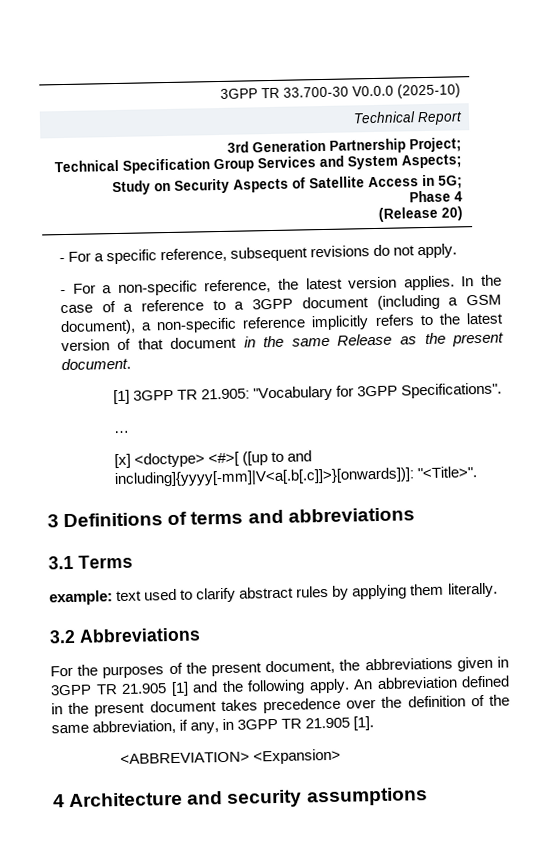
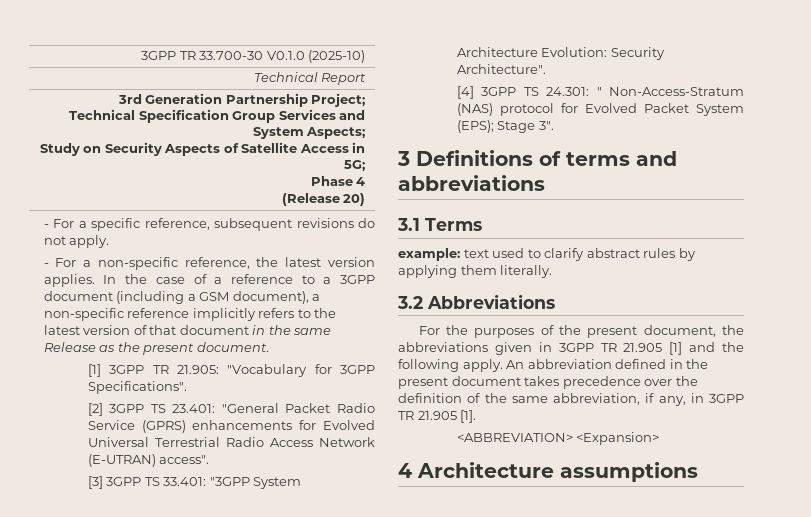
- 3GPP TR 33.700-30 V0.0.0 (2025-10)
+ 3GPP TR 33.700-30 V0.1.0 (2025-10)
- …
- [x] <doctype> <#>[ ([up to and including]{yyyy[-mm]|V<a[.b[.c]]>}[onwards])]: "<Title>".
+ [2] 3GPP TS 23.401: "General Packet Radio Service (GPRS) enhancements for Evolved Universal Terrestrial Radio Access Network (E-UTRAN) access".
+ [3] 3GPP TS 33.401: "3GPP System Architecture Evolution: Security Architecture".
+ [4] 3GPP TS 24.301: " Non-Access-Stratum (NAS) protocol for Evolved Packet System (EPS); Stage 3".
- 4 Architecture and security assumptions
+ 4 Architecture assumptions

